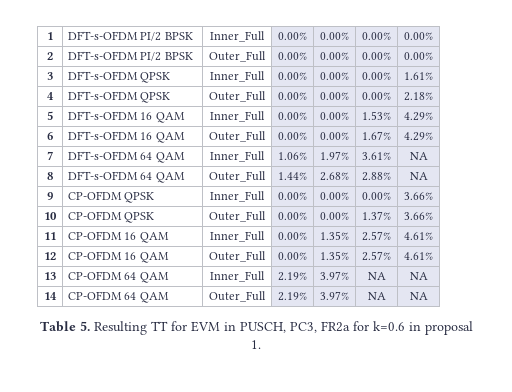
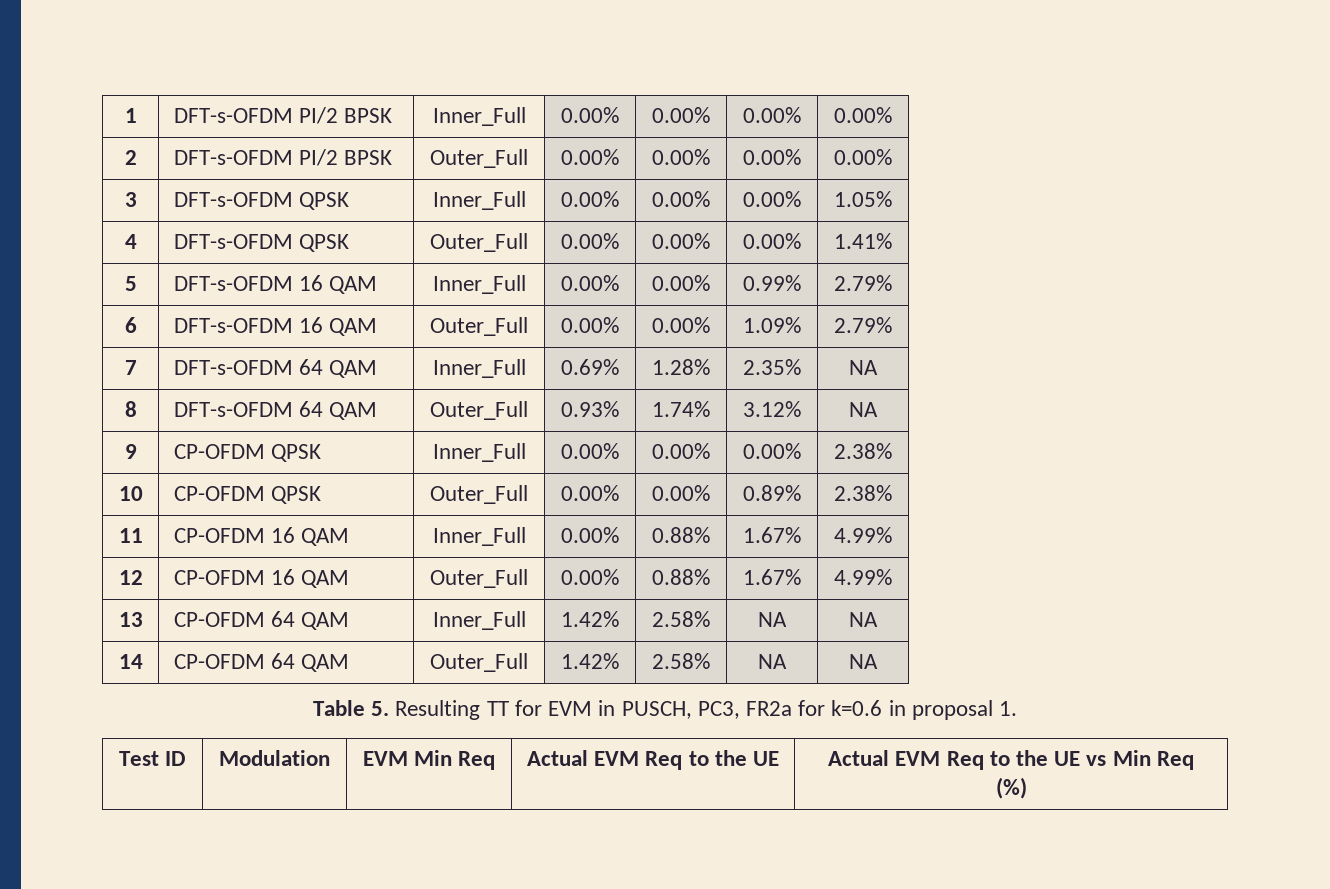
- 3 | DFT-s-OFDM QPSK | Inner_Full | 0.00% | 0.00% | 0.00% | 1.61%
+ 3 | DFT-s-OFDM QPSK | Inner_Full | 0.00% | 0.00% | 0.00% | 1.05%
- 4 | DFT-s-OFDM QPSK | Outer_Full | 0.00% | 0.00% | 0.00% | 2.18%
+ 4 | DFT-s-OFDM QPSK | Outer_Full | 0.00% | 0.00% | 0.00% | 1.41%
- 5 | DFT-s-OFDM 16 QAM | Inner_Full | 0.00% | 0.00% | 1.53% | 4.29%
+ 5 | DFT-s-OFDM 16 QAM | Inner_Full | 0.00% | 0.00% | 0.99% | 2.79%
- 6 | DFT-s-OFDM 16 QAM | Outer_Full | 0.00% | 0.00% | 1.67% | 4.29%
+ 6 | DFT-s-OFDM 16 QAM | Outer_Full | 0.00% | 0.00% | 1.09% | 2.79%
- 7 | DFT-s-OFDM 64 QAM | Inner_Full | 1.06% | 1.97% | 3.61% | NA
+ 7 | DFT-s-OFDM 64 QAM | Inner_Full | 0.69% | 1.28% | 2.35% | NA
- 8 | DFT-s-OFDM 64 QAM | Outer_Full | 1.44% | 2.68% | 2.88% | NA
+ 8 | DFT-s-OFDM 64 QAM | Outer_Full | 0.93% | 1.74% | 3.12% | NA
- 9 | CP-OFDM QPSK | Inner_Full | 0.00% | 0.00% | 0.00% | 3.66%
+ 9 | CP-OFDM QPSK | Inner_Full | 0.00% | 0.00% | 0.00% | 2.38%
- 10 | CP-OFDM QPSK | Outer_Full | 0.00% | 0.00% | 1.37% | 3.66%
+ 10 | CP-OFDM QPSK | Outer_Full | 0.00% | 0.00% | 0.89% | 2.38%
- 11 | CP-OFDM 16 QAM | Inner_Full | 0.00% | 1.35% | 2.57% | 4.61%
+ 11 | CP-OFDM 16 QAM | Inner_Full | 0.00% | 0.88% | 1.67% | 4.99%
- 12 | CP-OFDM 16 QAM | Outer_Full | 0.00% | 1.35% | 2.57% | 4.61%
+ 12 | CP-OFDM 16 QAM | Outer_Full | 0.00% | 0.88% | 1.67% | 4.99%
- 13 | CP-OFDM 64 QAM | Inner_Full | 2.19% | 3.97% | NA | NA
+ 13 | CP-OFDM 64 QAM | Inner_Full | 1.42% | 2.58% | NA | NA
- 14 | CP-OFDM 64 QAM | Outer_Full | 2.19% | 3.97% | NA | NA
+ 14 | CP-OFDM 64 QAM | Outer_Full | 1.42% | 2.58% | NA | NA
+ Test ID | Modulation | EVM Min Req | Actual EVM Req to the UE | Actual EVM Req to the UE vs Min Req (%)

